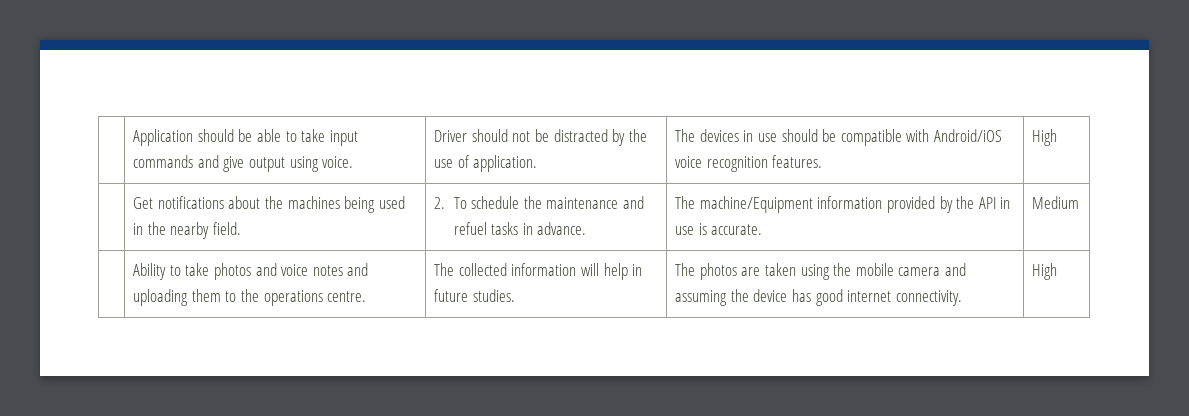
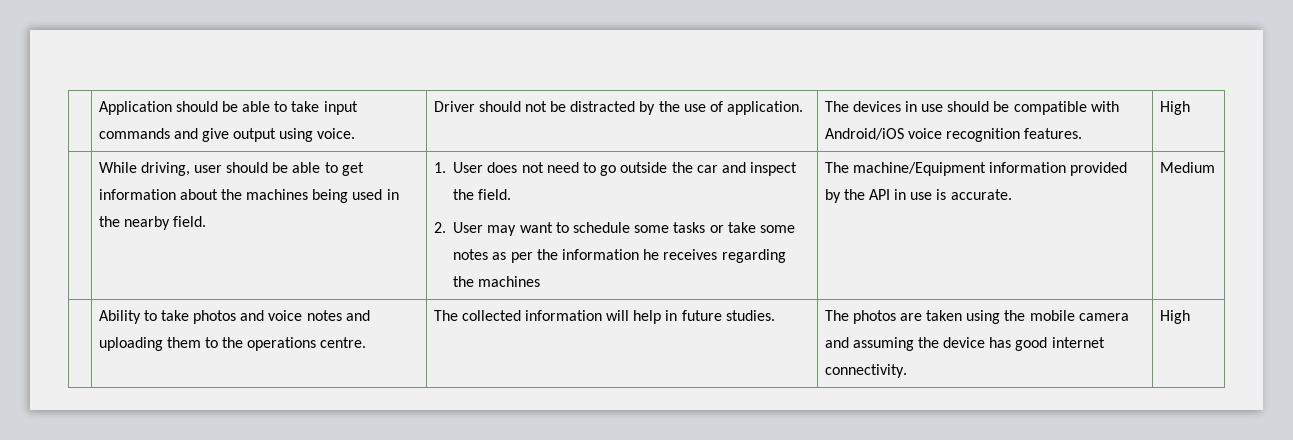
- Get notifications about the machines being used in the nearby field.
+ While driving, user should be able to get information about the machines being used in the nearby field.
- 2. To schedule the maintenance and refuel tasks in advance.
+ 1. User does not need to go outside the car and inspect the field.
+ 2. User may want to schedule some tasks or take some notes as per the information he receives regarding the machines

